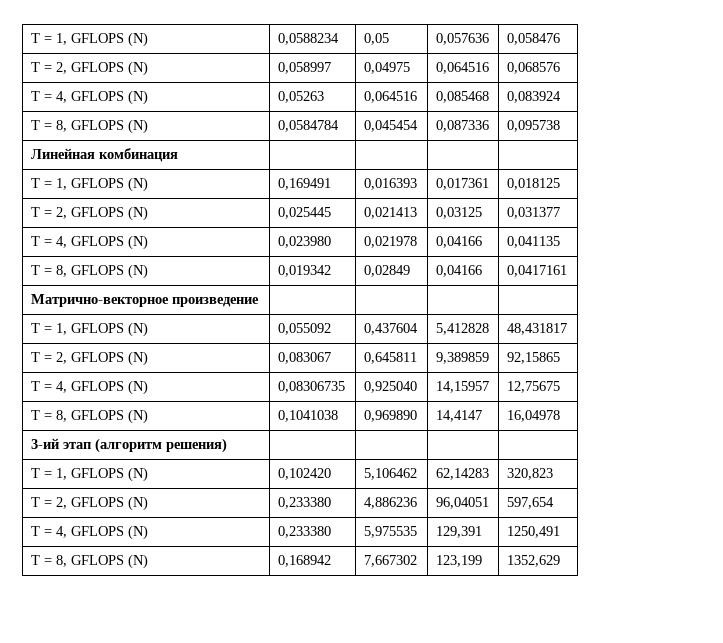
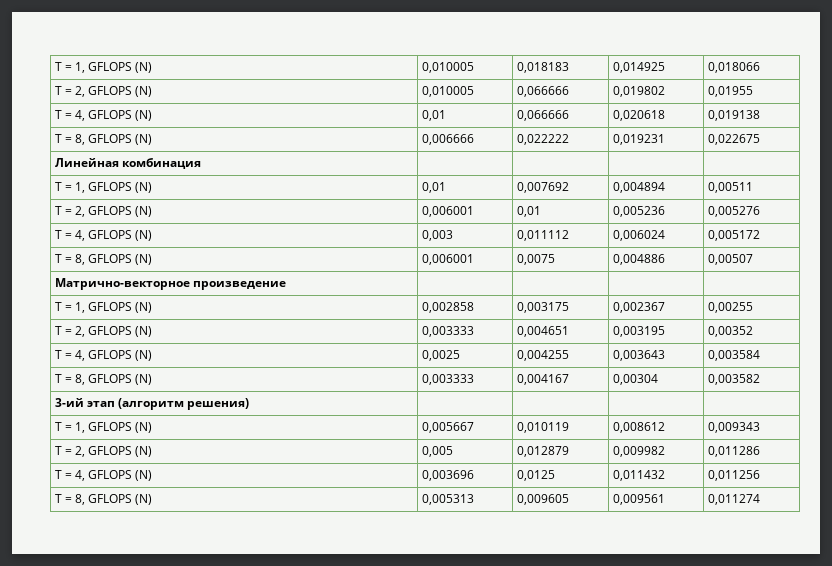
- T = 1, GFLOPS (N) | 0,0588234 | 0,05 | 0,057636 | 0,058476
- T = 2, GFLOPS (N) | 0,058997 | 0,04975 | 0,064516 | 0,068576
- T = 4, GFLOPS (N) | 0,05263 | 0,064516 | 0,085468 | 0,083924
- T = 8, GFLOPS (N) | 0,0584784 | 0,045454 | 0,087336 | 0,095738
+ T = 1, GFLOPS (N) | 0,010005 | 0,018183 | 0,014925 | 0,018066
+ T = 2, GFLOPS (N) | 0,010005 | 0,066666 | 0,019802 | 0,01955
+ T = 4, GFLOPS (N) | 0,01 | 0,066666 | 0,020618 | 0,019138
+ T = 8, GFLOPS (N) | 0,006666 | 0,022222 | 0,019231 | 0,022675
- T = 1, GFLOPS (N) | 0,169491 | 0,016393 | 0,017361 | 0,018125
- T = 2, GFLOPS (N) | 0,025445 | 0,021413 | 0,03125 | 0,031377
- T = 4, GFLOPS (N) | 0,023980 | 0,021978 | 0,04166 | 0,041135
- T = 8, GFLOPS (N) | 0,019342 | 0,02849 | 0,04166 | 0,0417161
+ T = 1, GFLOPS (N) | 0,01 | 0,007692 | 0,004894 | 0,00511
+ T = 2, GFLOPS (N) | 0,006001 | 0,01 | 0,005236 | 0,005276
+ T = 4, GFLOPS (N) | 0,003 | 0,011112 | 0,006024 | 0,005172
+ T = 8, GFLOPS (N) | 0,006001 | 0,0075 | 0,004886 | 0,00507
- T = 1, GFLOPS (N) | 0,055092 | 0,437604 | 5,412828 | 48,431817
- T = 2, GFLOPS (N) | 0,083067 | 0,645811 | 9,389859 | 92,15865
- T = 4, GFLOPS (N) | 0,08306735 | 0,925040 | 14,15957 | 12,75675
- T = 8, GFLOPS (N) | 0,1041038 | 0,969890 | 14,4147 | 16,04978
+ T = 1, GFLOPS (N) | 0,002858 | 0,003175 | 0,002367 | 0,00255
+ T = 2, GFLOPS (N) | 0,003333 | 0,004651 | 0,003195 | 0,00352
+ T = 4, GFLOPS (N) | 0,0025 | 0,004255 | 0,003643 | 0,003584
+ T = 8, GFLOPS (N) | 0,003333 | 0,004167 | 0,00304 | 0,003582
- T = 1, GFLOPS (N) | 0,102420 | 5,106462 | 62,14283 | 320,823
- T = 2, GFLOPS (N) | 0,233380 | 4,886236 | 96,04051 | 597,654
- T = 4, GFLOPS (N) | 0,233380 | 5,975535 | 129,391 | 1250,491
- T = 8, GFLOPS (N) | 0,168942 | 7,667302 | 123,199 | 1352,629
+ T = 1, GFLOPS (N) | 0,005667 | 0,010119 | 0,008612 | 0,009343
+ T = 2, GFLOPS (N) | 0,005 | 0,012879 | 0,009982 | 0,011286
+ T = 4, GFLOPS (N) | 0,003696 | 0,0125 | 0,011432 | 0,011256
+ T = 8, GFLOPS (N) | 0,005313 | 0,009605 | 0,009561 | 0,011274

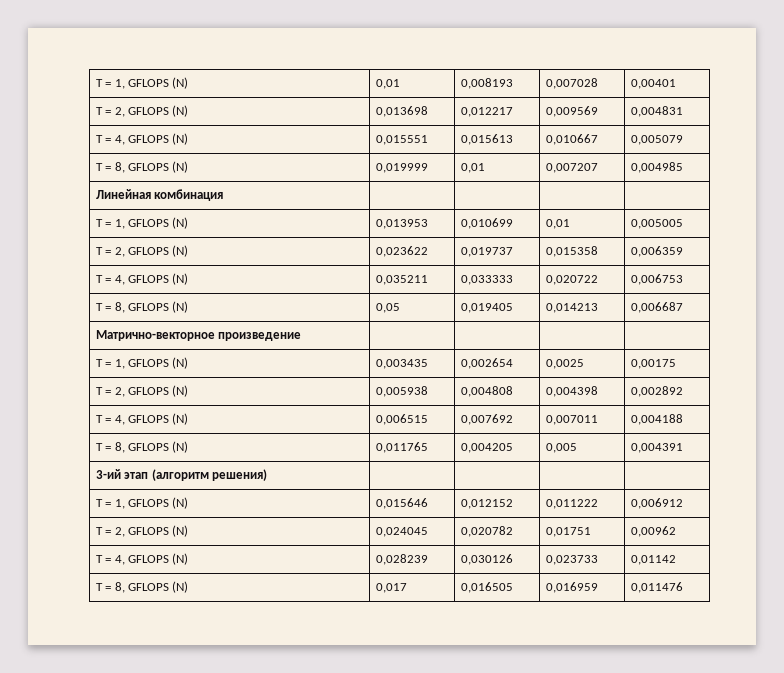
- T = 1, GFLOPS (N) | 0,010005 | 0,018183 | 0,014925 | 0,018066
- T = 2, GFLOPS (N) | 0,010005 | 0,066666 | 0,019802 | 0,01955
- T = 4, GFLOPS (N) | 0,01 | 0,066666 | 0,020618 | 0,019138
- T = 8, GFLOPS (N) | 0,006666 | 0,022222 | 0,019231 | 0,022675
+ T = 1, GFLOPS (N) | 0,01 | 0,008193 | 0,007028 | 0,00401
+ T = 2, GFLOPS (N) | 0,013698 | 0,012217 | 0,009569 | 0,004831
+ T = 4, GFLOPS (N) | 0,015551 | 0,015613 | 0,010667 | 0,005079
+ T = 8, GFLOPS (N) | 0,019999 | 0,01 | 0,007207 | 0,004985
- T = 1, GFLOPS (N) | 0,01 | 0,007692 | 0,004894 | 0,00511
- T = 2, GFLOPS (N) | 0,006001 | 0,01 | 0,005236 | 0,005276
- T = 4, GFLOPS (N) | 0,003 | 0,011112 | 0,006024 | 0,005172
- T = 8, GFLOPS (N) | 0,006001 | 0,0075 | 0,004886 | 0,00507
+ T = 1, GFLOPS (N) | 0,013953 | 0,010699 | 0,01 | 0,005005
+ T = 2, GFLOPS (N) | 0,023622 | 0,019737 | 0,015358 | 0,006359
+ T = 4, GFLOPS (N) | 0,035211 | 0,033333 | 0,020722 | 0,006753
+ T = 8, GFLOPS (N) | 0,05 | 0,019405 | 0,014213 | 0,006687
- T = 1, GFLOPS (N) | 0,002858 | 0,003175 | 0,002367 | 0,00255
- T = 2, GFLOPS (N) | 0,003333 | 0,004651 | 0,003195 | 0,00352
- T = 4, GFLOPS (N) | 0,0025 | 0,004255 | 0,003643 | 0,003584
- T = 8, GFLOPS (N) | 0,003333 | 0,004167 | 0,00304 | 0,003582
+ T = 1, GFLOPS (N) | 0,003435 | 0,002654 | 0,0025 | 0,00175
+ T = 2, GFLOPS (N) | 0,005938 | 0,004808 | 0,004398 | 0,002892
+ T = 4, GFLOPS (N) | 0,006515 | 0,007692 | 0,007011 | 0,004188
+ T = 8, GFLOPS (N) | 0,011765 | 0,004205 | 0,005 | 0,004391
- T = 1, GFLOPS (N) | 0,005667 | 0,010119 | 0,008612 | 0,009343
- T = 2, GFLOPS (N) | 0,005 | 0,012879 | 0,009982 | 0,011286
- T = 4, GFLOPS (N) | 0,003696 | 0,0125 | 0,011432 | 0,011256
- T = 8, GFLOPS (N) | 0,005313 | 0,009605 | 0,009561 | 0,011274
+ T = 1, GFLOPS (N) | 0,015646 | 0,012152 | 0,011222 | 0,006912
+ T = 2, GFLOPS (N) | 0,024045 | 0,020782 | 0,01751 | 0,00962
+ T = 4, GFLOPS (N) | 0,028239 | 0,030126 | 0,023733 | 0,01142
+ T = 8, GFLOPS (N) | 0,017 | 0,016505 | 0,016959 | 0,011476

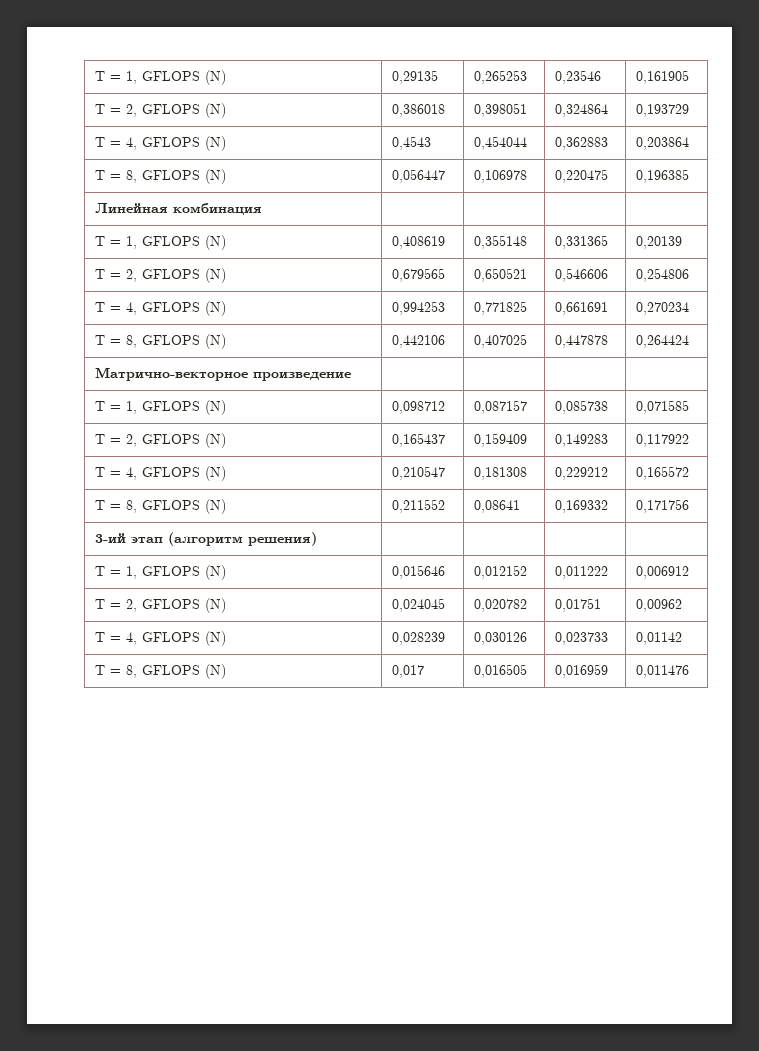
- T = 1, GFLOPS (N) | 0,01 | 0,008193 | 0,007028 | 0,00401
- T = 2, GFLOPS (N) | 0,013698 | 0,012217 | 0,009569 | 0,004831
- T = 4, GFLOPS (N) | 0,015551 | 0,015613 | 0,010667 | 0,005079
- T = 8, GFLOPS (N) | 0,019999 | 0,01 | 0,007207 | 0,004985
+ T = 1, GFLOPS (N) | 0,29135 | 0,265253 | 0,23546 | 0,161905
+ T = 2, GFLOPS (N) | 0,386018 | 0,398051 | 0,324864 | 0,193729
+ T = 4, GFLOPS (N) | 0,4543 | 0,454044 | 0,362883 | 0,203864
+ T = 8, GFLOPS (N) | 0,056447 | 0,106978 | 0,220475 | 0,196385
- T = 1, GFLOPS (N) | 0,013953 | 0,010699 | 0,01 | 0,005005
- T = 2, GFLOPS (N) | 0,023622 | 0,019737 | 0,015358 | 0,006359
- T = 4, GFLOPS (N) | 0,035211 | 0,033333 | 0,020722 | 0,006753
- T = 8, GFLOPS (N) | 0,05 | 0,019405 | 0,014213 | 0,006687
+ T = 1, GFLOPS (N) | 0,408619 | 0,355148 | 0,331365 | 0,20139
+ T = 2, GFLOPS (N) | 0,679565 | 0,650521 | 0,546606 | 0,254806
+ T = 4, GFLOPS (N) | 0,994253 | 0,771825 | 0,661691 | 0,270234
+ T = 8, GFLOPS (N) | 0,442106 | 0,407025 | 0,447878 | 0,264424
- T = 1, GFLOPS (N) | 0,003435 | 0,002654 | 0,0025 | 0,00175
- T = 2, GFLOPS (N) | 0,005938 | 0,004808 | 0,004398 | 0,002892
- T = 4, GFLOPS (N) | 0,006515 | 0,007692 | 0,007011 | 0,004188
- T = 8, GFLOPS (N) | 0,011765 | 0,004205 | 0,005 | 0,004391
+ T = 1, GFLOPS (N) | 0,098712 | 0,087157 | 0,085738 | 0,071585
+ T = 2, GFLOPS (N) | 0,165437 | 0,159409 | 0,149283 | 0,117922
+ T = 4, GFLOPS (N) | 0,210547 | 0,181308 | 0,229212 | 0,165572
+ T = 8, GFLOPS (N) | 0,211552 | 0,08641 | 0,169332 | 0,171756

